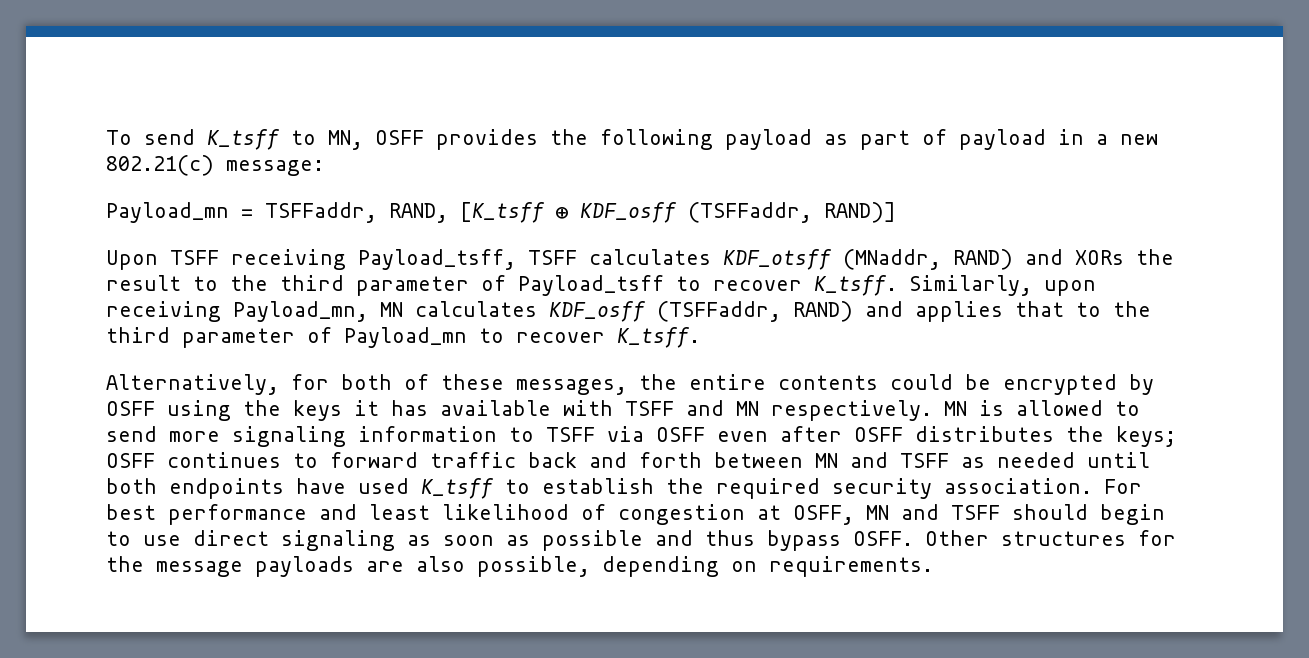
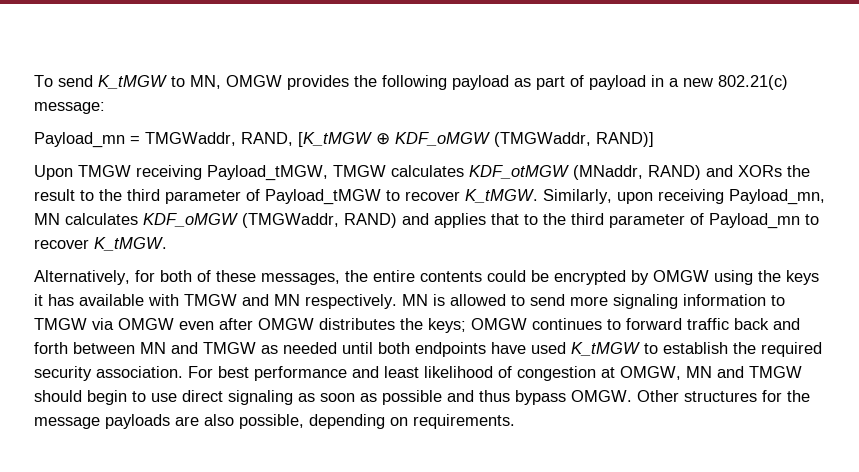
- To send K_tsff to MN, OSFF provides the following payload as part of payload in a new 802.21(c) message:
+ To send K_tMGW to MN, OMGW provides the following payload as part of payload in a new 802.21(c) message:
- Payload_mn = TSFFaddr, RAND, [K_tsff ⊕ KDF_osff (TSFFaddr, RAND)]
- Upon TSFF receiving Payload_tsff, TSFF calculates KDF_otsff (MNaddr, RAND) and XORs the result to the third parameter of Payload_tsff to recover K_tsff.
+ Payload_mn = TMGWaddr, RAND, [K_tMGW ⊕ KDF_oMGW (TMGWaddr, RAND)]
+ Upon TMGW receiving Payload_tMGW, TMGW calculates KDF_otMGW (MNaddr, RAND) and XORs the result to the third parameter of Payload_tMGW to recover K_tMGW.
- Similarly, upon receiving Payload_mn, MN calculates KDF_osff (TSFFaddr, RAND) and applies that to the third parameter of Payload_mn to recover K_tsff.
+ Similarly, upon receiving Payload_mn, MN calculates KDF_oMGW (TMGWaddr, RAND) and applies that to the third parameter of Payload_mn to recover K_tMGW.
- Alternatively, for both of these messages, the entire contents could be encrypted by OSFF using the keys it has available with TSFF and MN respectively.
+ Alternatively, for both of these messages, the entire contents could be encrypted by OMGW using the keys it has available with TMGW and MN respectively.
- MN is allowed to send more signaling information to TSFF via OSFF even after OSFF distributes the keys; OSFF continues to forward traffic back and forth between MN and TSFF as needed until both endpoints have used K_tsff to establish the required security association.
+ MN is allowed to send more signaling information to TMGW via OMGW even after OMGW distributes the keys; OMGW continues to forward traffic back and forth between MN and TMGW as needed until both endpoints have used K_tMGW to establish the required security association.
- For best performance and least likelihood of congestion at OSFF, MN and TSFF should begin to use direct signaling as soon as possible and thus bypass OSFF.
+ For best performance and least likelihood of congestion at OMGW, MN and TMGW should begin to use direct signaling as soon as possible and thus bypass OMGW.

